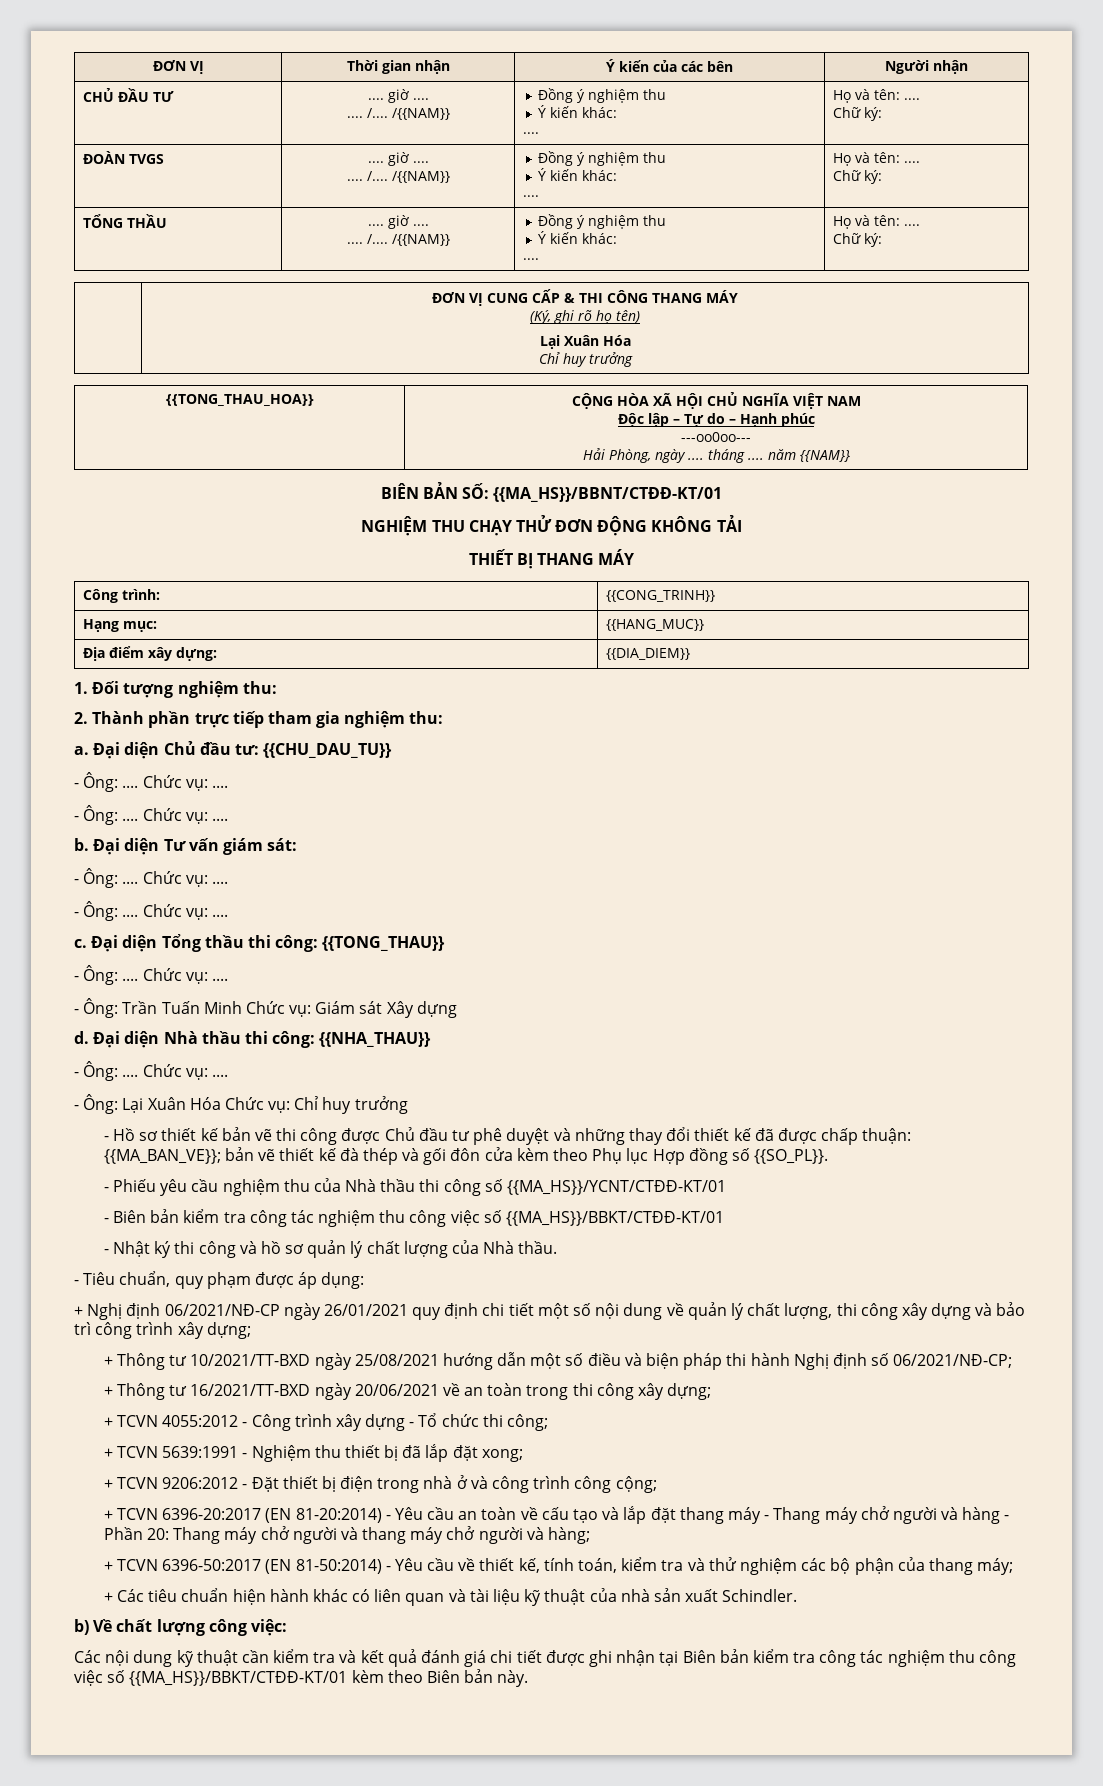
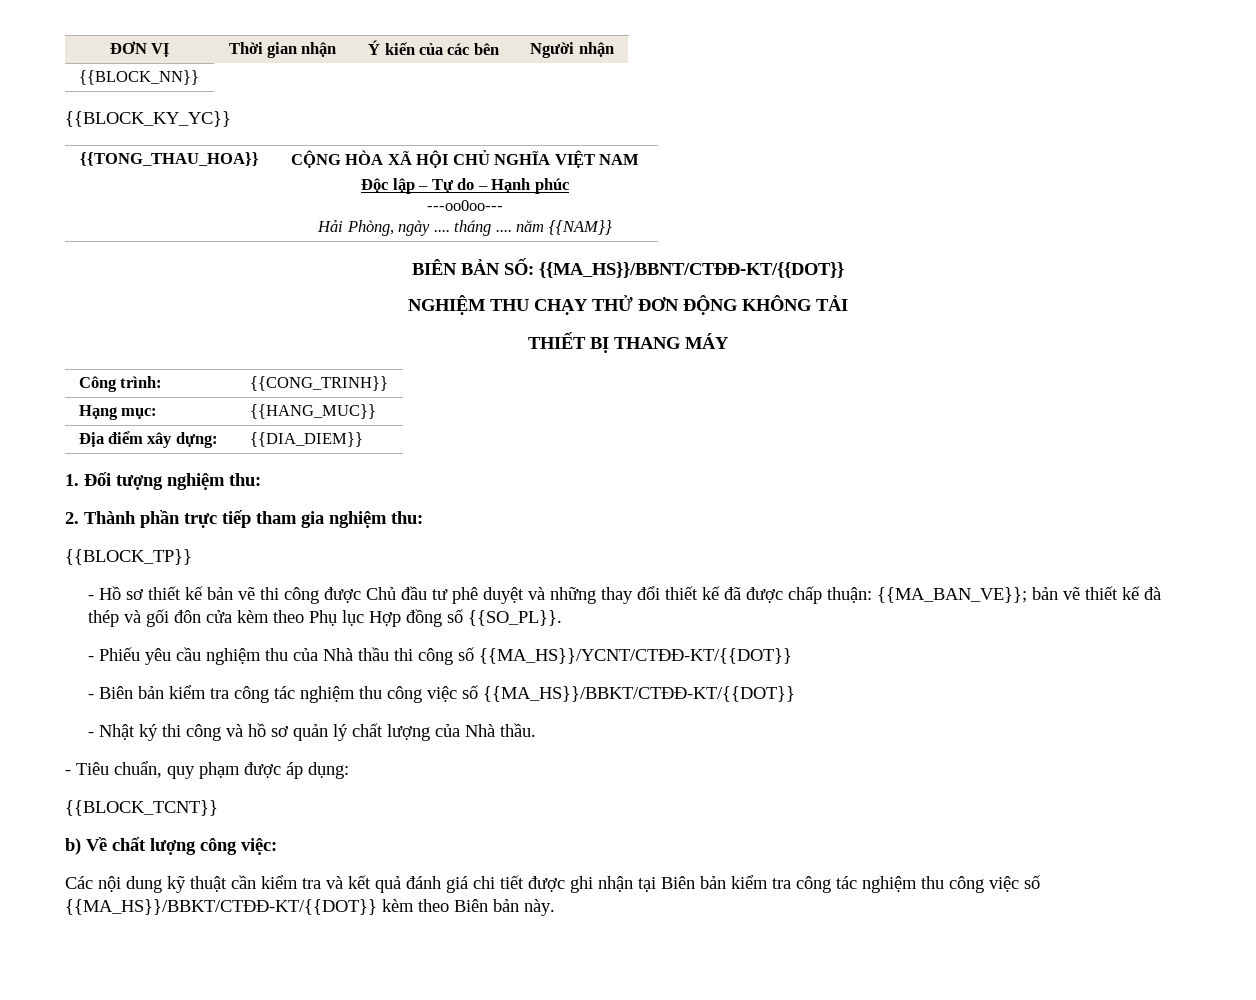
- CHỦ ĐẦU TƯ | .... giờ ....
- .... /.... /{{NAM}} | Đồng ý nghiệm thu
- Ý kiến khác:
- .... | Họ và tên: ....
- Chữ ký:
- ĐOÀN TVGS | .... giờ ....
- .... /.... /{{NAM}} | Đồng ý nghiệm thu
- Ý kiến khác:
- .... | Họ và tên: ....
- Chữ ký:
- TỔNG THẦU | .... giờ ....
- .... /.... /{{NAM}} | Đồng ý nghiệm thu
- Ý kiến khác:
- .... | Họ và tên: ....
- Chữ ký:
- | ĐƠN VỊ CUNG CẤP & THI CÔNG THANG MÁY
- (Ký, ghi rõ họ tên)
- Lại Xuân Hóa
- Chỉ huy trưởng
+ {{BLOCK_NN}}
+ {{BLOCK_KY_YC}}
- BIÊN BẢN SỐ: {{MA_HS}}/BBNT/CTĐĐ-KT/01
+ BIÊN BẢN SỐ: {{MA_HS}}/BBNT/CTĐĐ-KT/{{DOT}}
- a. Đại diện Chủ đầu tư: {{CHU_DAU_TU}}
- - Ông: .... Chức vụ: ....
- - Ông: .... Chức vụ: ....
- b. Đại diện Tư vấn giám sát:
- - Ông: .... Chức vụ: ....
- - Ông: .... Chức vụ: ....
- c. Đại diện Tổng thầu thi công: {{TONG_THAU}}
- - Ông: .... Chức vụ: ....
- - Ông: Trần Tuấn Minh Chức vụ: Giám sát Xây dựng
- d. Đại diện Nhà thầu thi công: {{NHA_THAU}}
- - Ông: .... Chức vụ: ....
- - Ông: Lại Xuân Hóa Chức vụ: Chỉ huy trưởng
+ {{BLOCK_TP}}
- - Phiếu yêu cầu nghiệm thu của Nhà thầu thi công số {{MA_HS}}/YCNT/CTĐĐ-KT/01
+ - Phiếu yêu cầu nghiệm thu của Nhà thầu thi công số {{MA_HS}}/YCNT/CTĐĐ-KT/{{DOT}}
- - Biên bản kiểm tra công tác nghiệm thu công việc số {{MA_HS}}/BBKT/CTĐĐ-KT/01
+ - Biên bản kiểm tra công tác nghiệm thu công việc số {{MA_HS}}/BBKT/CTĐĐ-KT/{{DOT}}
- + Nghị định 06/2021/NĐ-CP ngày 26/01/2021 quy định chi tiết một số nội dung về quản lý chất lượng, thi công xây dựng và bảo trì công trình xây dựng;
- + Thông tư 10/2021/TT-BXD ngày 25/08/2021 hướng dẫn một số điều và biện pháp thi hành Nghị định số 06/2021/NĐ-CP;
- + Thông tư 16/2021/TT-BXD ngày 20/06/2021 về an toàn trong thi công xây dựng;
- + TCVN 4055:2012 - Công trình xây dựng - Tổ chức thi công;
- + TCVN 5639:1991 - Nghiệm thu thiết bị đã lắp đặt xong;
- + TCVN 9206:2012 - Đặt thiết bị điện trong nhà ở và công trình công cộng;
- + TCVN 6396-20:2017 (EN 81-20:2014) - Yêu cầu an toàn về cấu tạo và lắp đặt thang máy - Thang máy chở người và hàng - Phần 20: Thang máy chở người và thang máy chở người và hàng;
- + TCVN 6396-50:2017 (EN 81-50:2014) - Yêu cầu về thiết kế, tính toán, kiểm tra và thử nghiệm các bộ phận của thang máy;
- + Các tiêu chuẩn hiện hành khác có liên quan và tài liệu kỹ thuật của nhà sản xuất Schindler.
+ {{BLOCK_TCNT}}
- Các nội dung kỹ thuật cần kiểm tra và kết quả đánh giá chi tiết được ghi nhận tại Biên bản kiểm tra công tác nghiệm thu công việc số {{MA_HS}}/BBKT/CTĐĐ-KT/01 kèm theo Biên bản này.
+ Các nội dung kỹ thuật cần kiểm tra và kết quả đánh giá chi tiết được ghi nhận tại Biên bản kiểm tra công tác nghiệm thu công việc số {{MA_HS}}/BBKT/CTĐĐ-KT/{{DOT}} kèm theo Biên bản này.

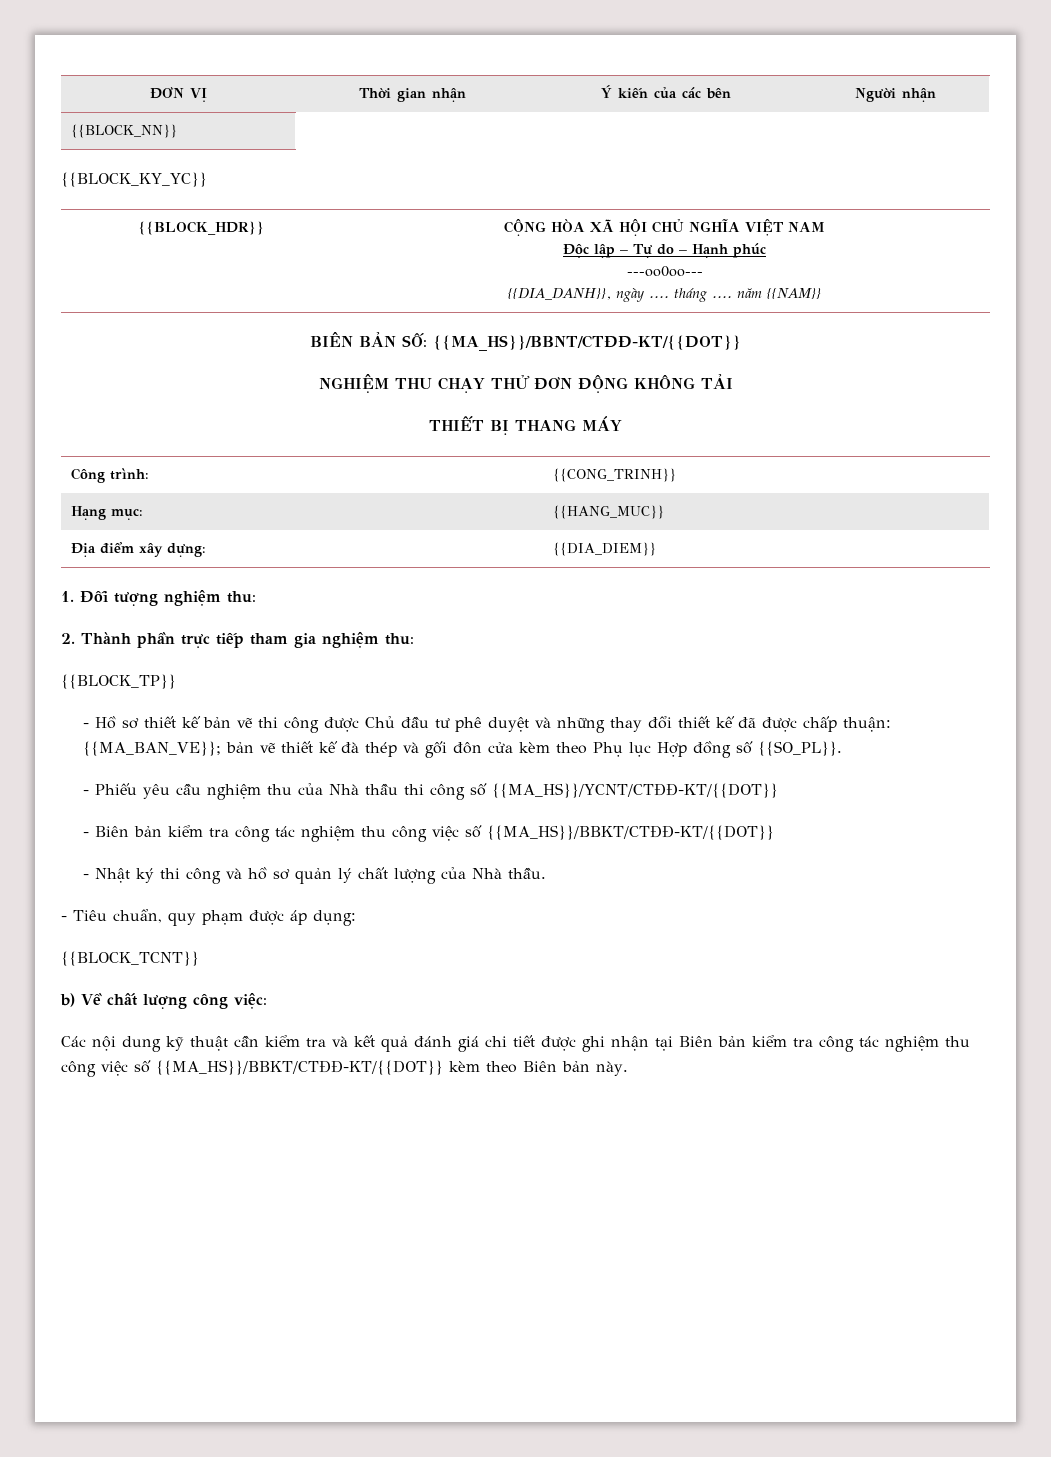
- {{TONG_THAU_HOA}} | CỘNG HÒA XÃ HỘI CHỦ NGHĨA VIỆT NAM
+ {{BLOCK_HDR}} | CỘNG HÒA XÃ HỘI CHỦ NGHĨA VIỆT NAM
  Độc lập – Tự do – Hạnh phúc
  ---oo0oo---
- Hải Phòng, ngày .... tháng .... năm {{NAM}}
+ {{DIA_DANH}}, ngày .... tháng .... năm {{NAM}}

